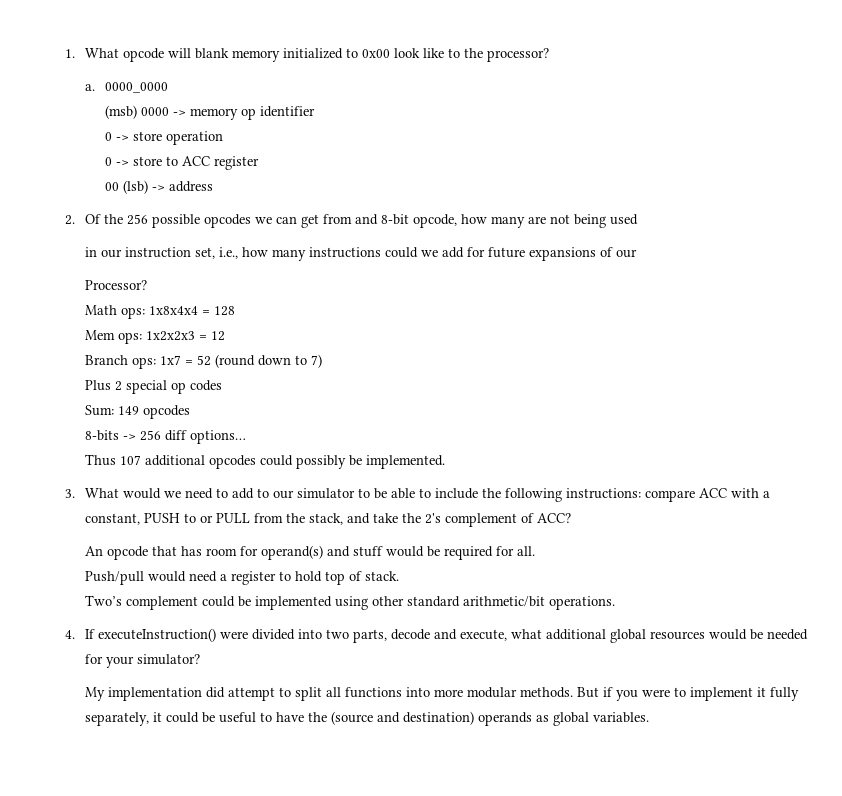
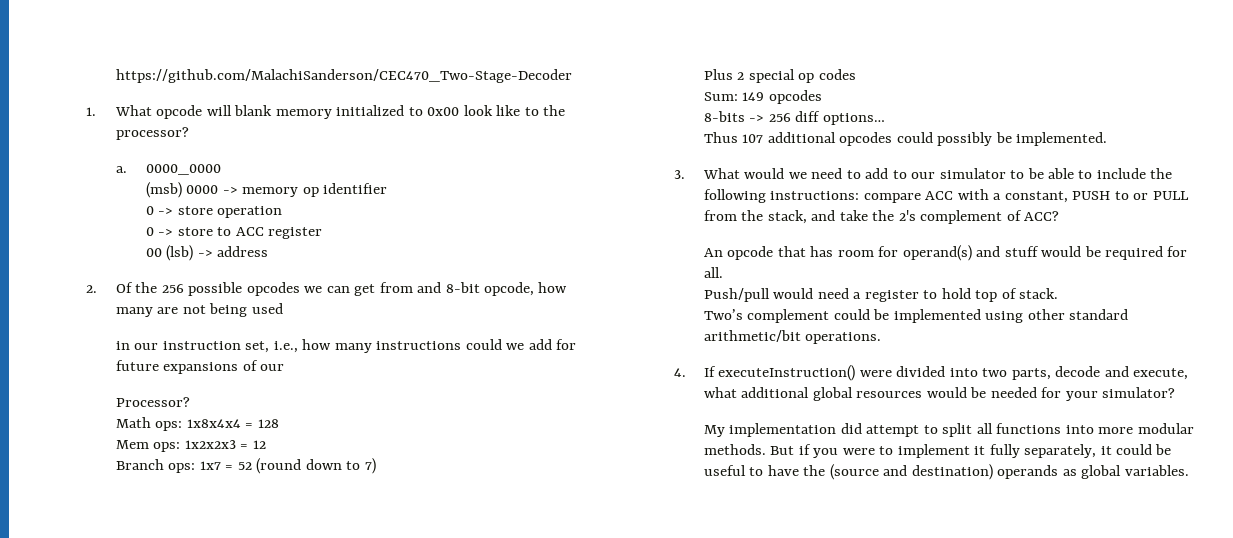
+ https://github.com/MalachiSanderson/CEC470_Two-Stage-Decoder

